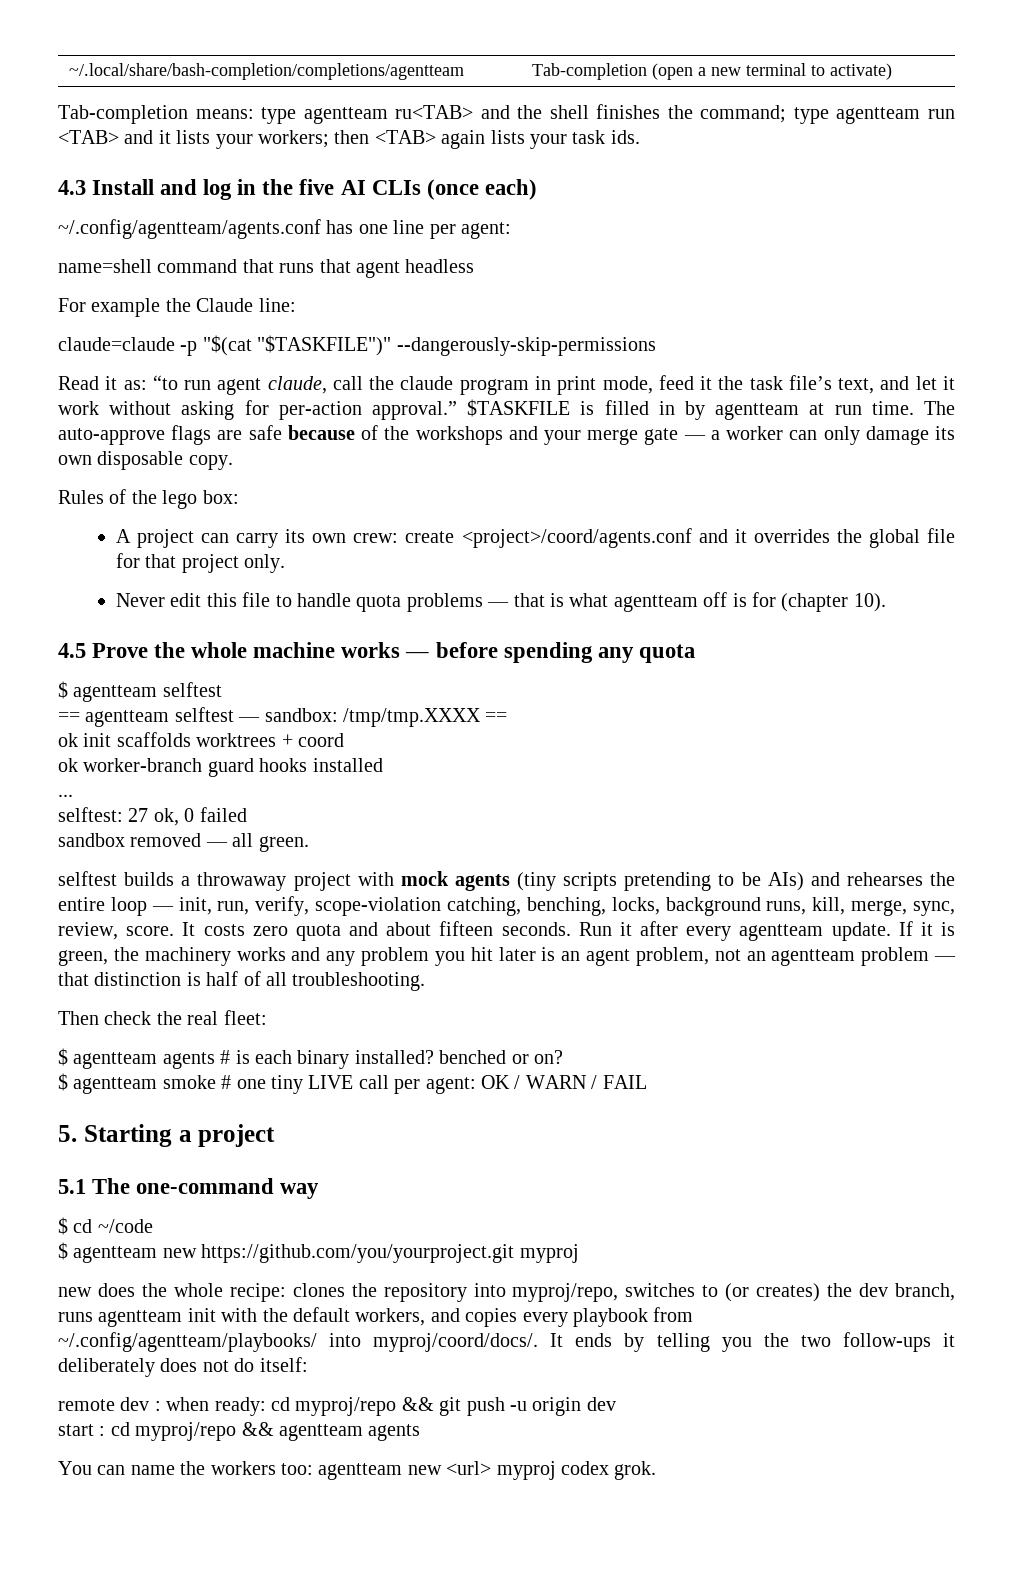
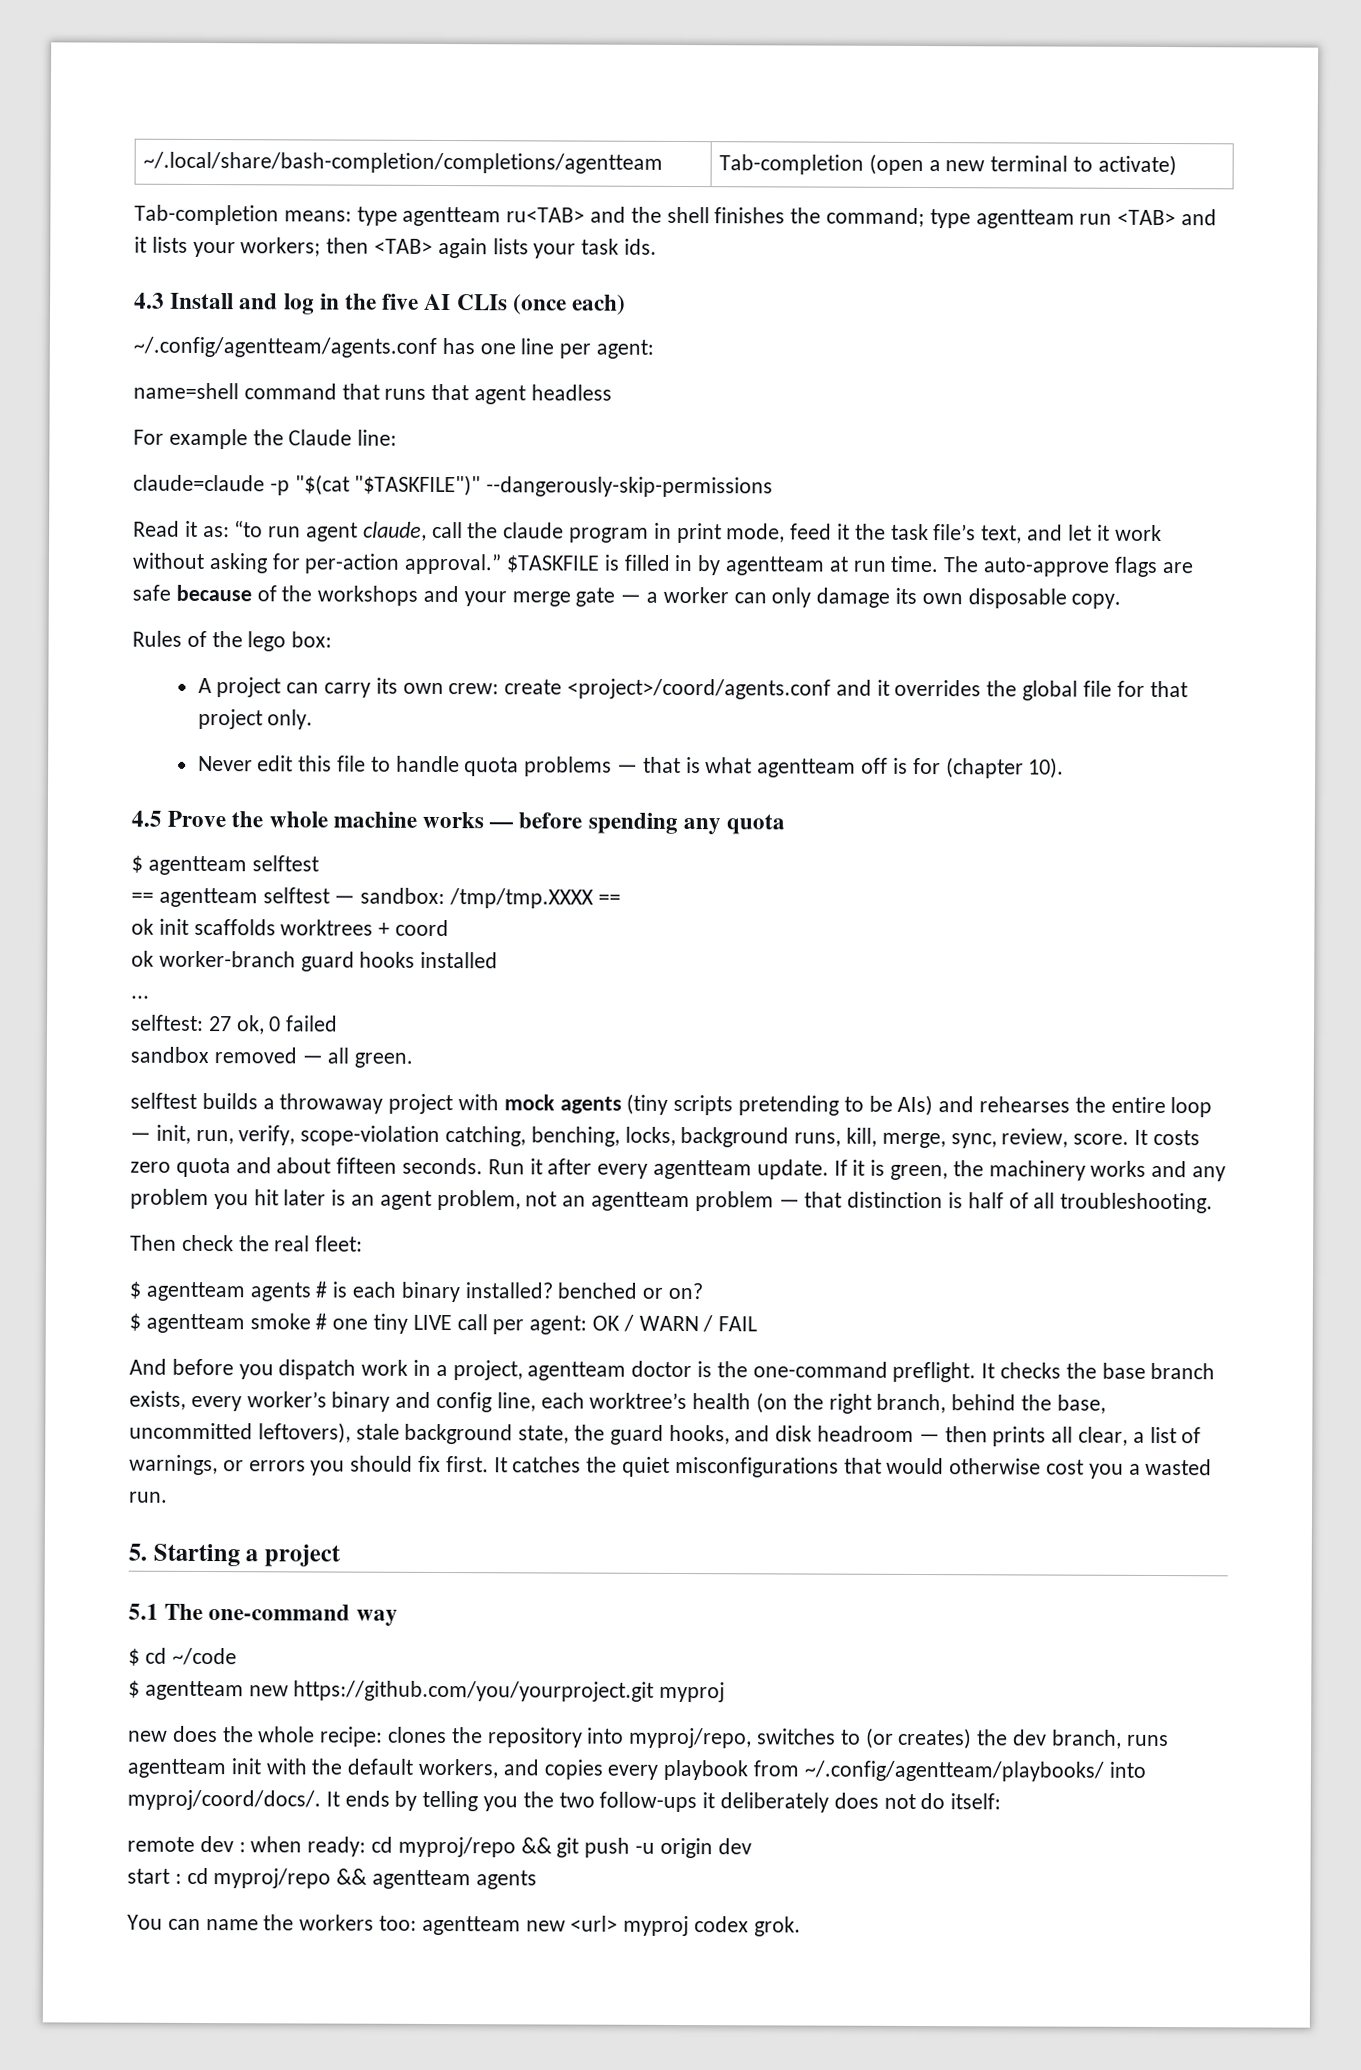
+ And before you dispatch work in a project, agentteam doctor is the one-command preflight. It checks the base branch exists, every worker’s binary and config line, each worktree’s health (on the right branch, behind the base, uncommitted leftovers), stale background state, the guard hooks, and disk headroom — then prints all clear, a list of warnings, or errors you should fix first. It catches the quiet misconfigurations that would otherwise cost you a wasted run.

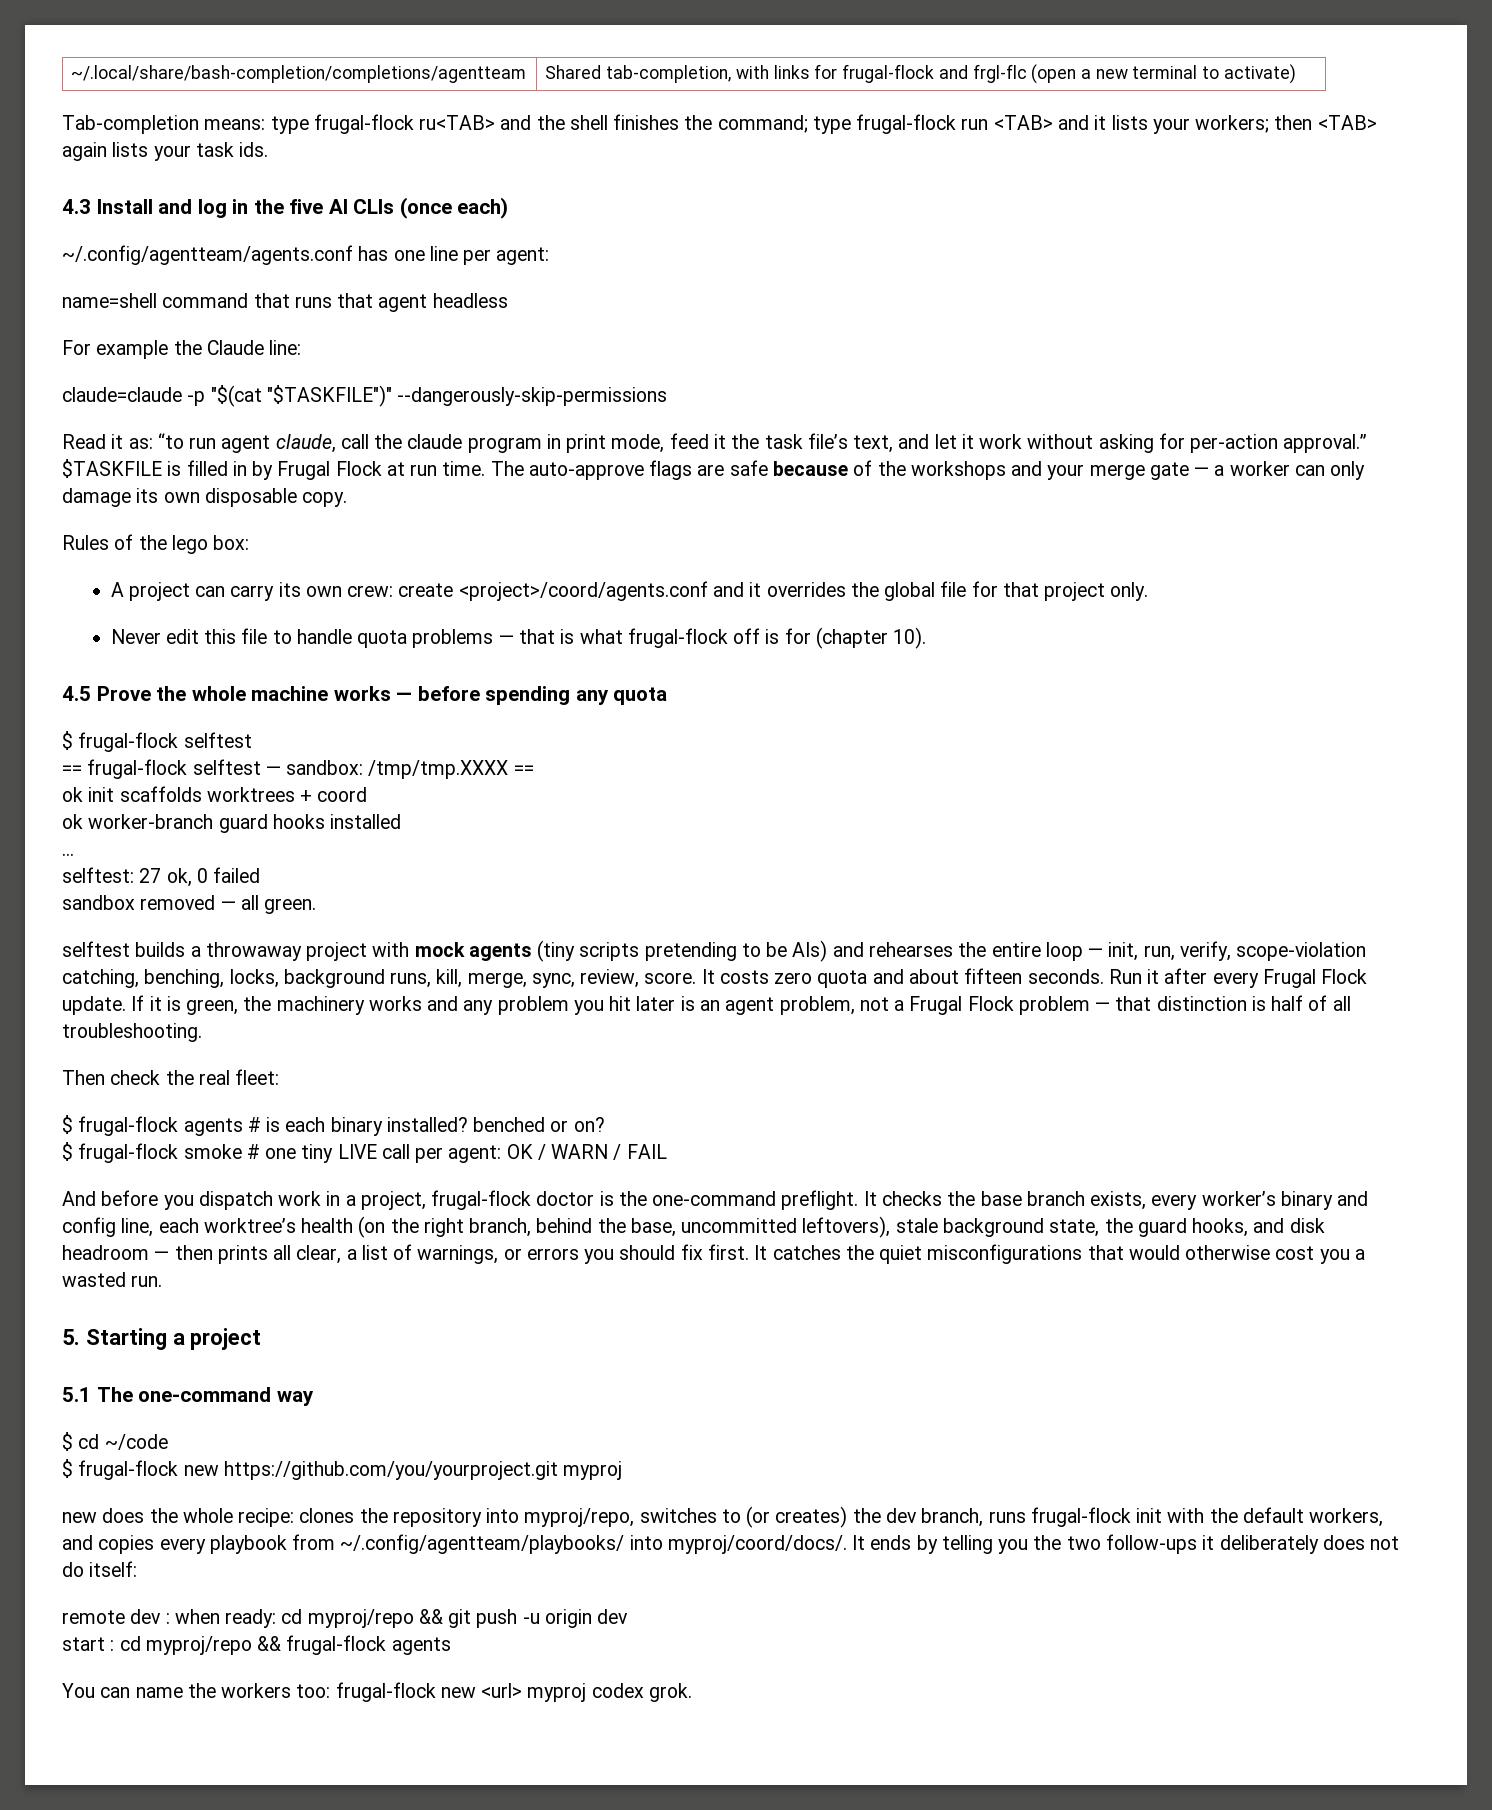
- ~/.local/share/bash-completion/completions/agentteam | Tab-completion (open a new terminal to activate)
+ ~/.local/share/bash-completion/completions/agentteam | Shared tab-completion, with links for frugal-flock and frgl-flc (open a new terminal to activate)
- Tab-completion means: type agentteam ru<TAB> and the shell finishes the command; type agentteam run <TAB> and it lists your workers; then <TAB> again lists your task ids.
+ Tab-completion means: type frugal-flock ru<TAB> and the shell finishes the command; type frugal-flock run <TAB> and it lists your workers; then <TAB> again lists your task ids.
- $TASKFILE is filled in by agentteam at run time.
+ $TASKFILE is filled in by Frugal Flock at run time.
- Never edit this file to handle quota problems — that is what agentteam off is for (chapter 10).
+ Never edit this file to handle quota problems — that is what frugal-flock off is for (chapter 10).
- $ agentteam selftest
+ $ frugal-flock selftest
- == agentteam selftest — sandbox: /tmp/tmp.XXXX ==
+ == frugal-flock selftest — sandbox: /tmp/tmp.XXXX ==
- Run it after every agentteam update.
+ Run it after every Frugal Flock update.
- If it is green, the machinery works and any problem you hit later is an agent problem, not an agentteam problem — that distinction is half of all troubleshooting.
+ If it is green, the machinery works and any problem you hit later is an agent problem, not a Frugal Flock problem — that distinction is half of all troubleshooting.
- $ agentteam agents # is each binary installed? benched or on?
+ $ frugal-flock agents # is each binary installed? benched or on?
- $ agentteam smoke # one tiny LIVE call per agent: OK / WARN / FAIL
+ $ frugal-flock smoke # one tiny LIVE call per agent: OK / WARN / FAIL
- And before you dispatch work in a project, agentteam doctor is the one-command preflight.
+ And before you dispatch work in a project, frugal-flock doctor is the one-command preflight.
- $ agentteam new https://github.com/you/yourproject.git myproj
+ $ frugal-flock new https://github.com/you/yourproject.git myproj
- new does the whole recipe: clones the repository into myproj/repo, switches to (or creates) the dev branch, runs agentteam init with the default workers, and copies every playbook from ~/.config/agentteam/playbooks/ into myproj/coord/docs/.
+ new does the whole recipe: clones the repository into myproj/repo, switches to (or creates) the dev branch, runs frugal-flock init with the default workers, and copies every playbook from ~/.config/agentteam/playbooks/ into myproj/coord/docs/.
- start : cd myproj/repo && agentteam agents
+ start : cd myproj/repo && frugal-flock agents
- You can name the workers too: agentteam new <url> myproj codex grok.
+ You can name the workers too: frugal-flock new <url> myproj codex grok.

